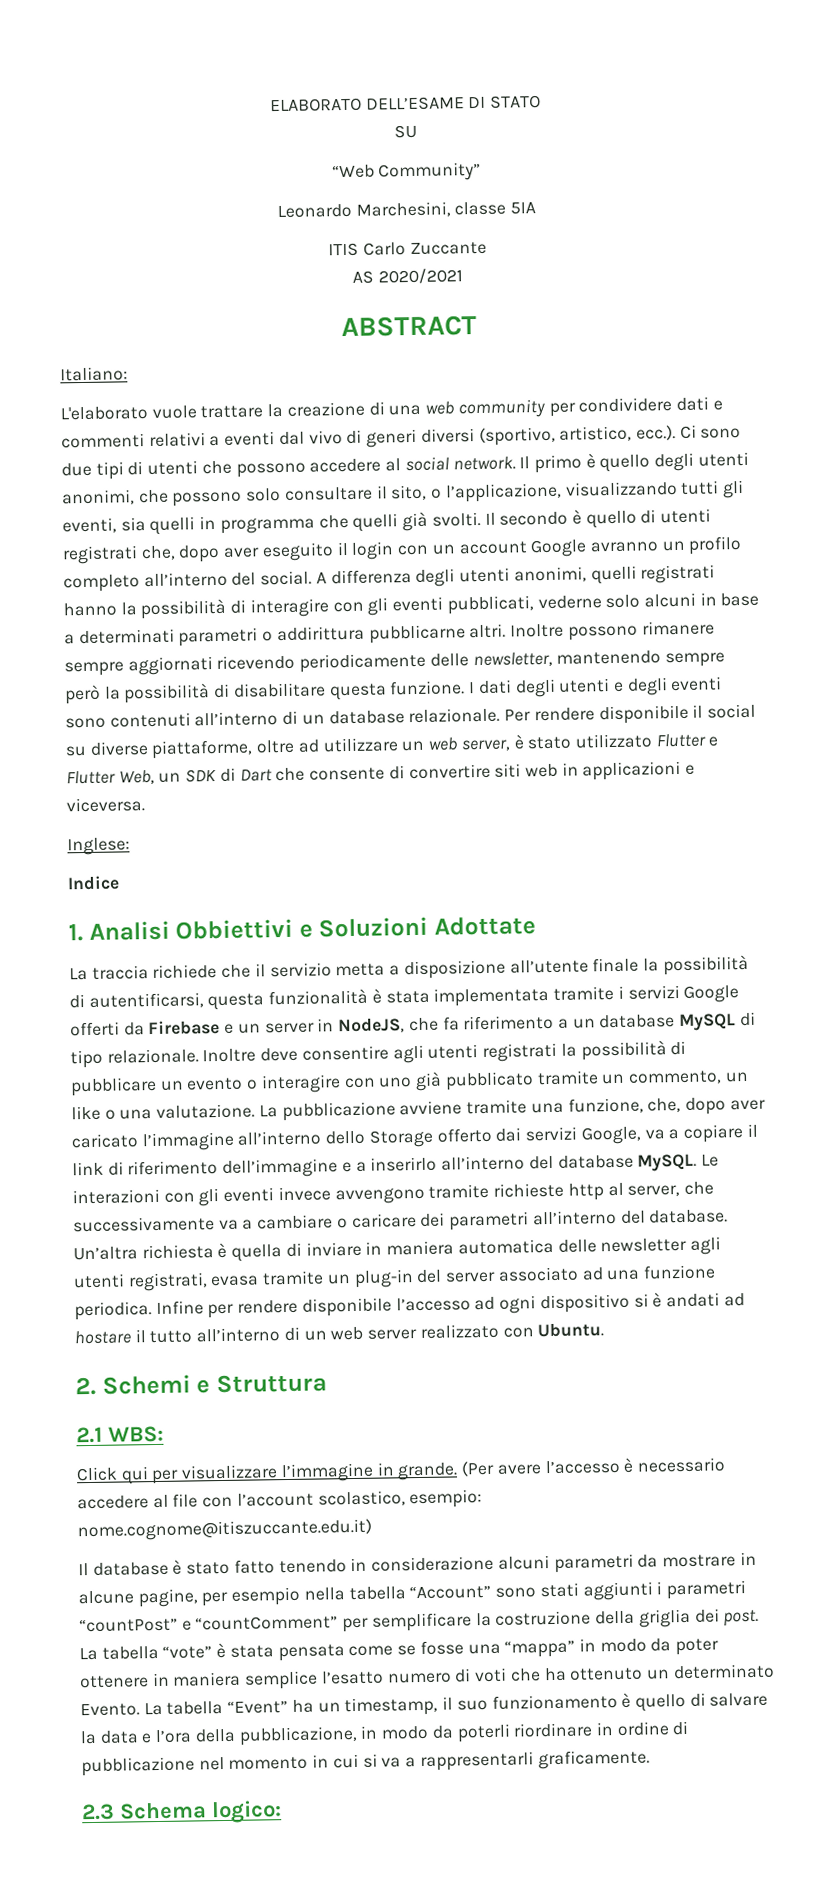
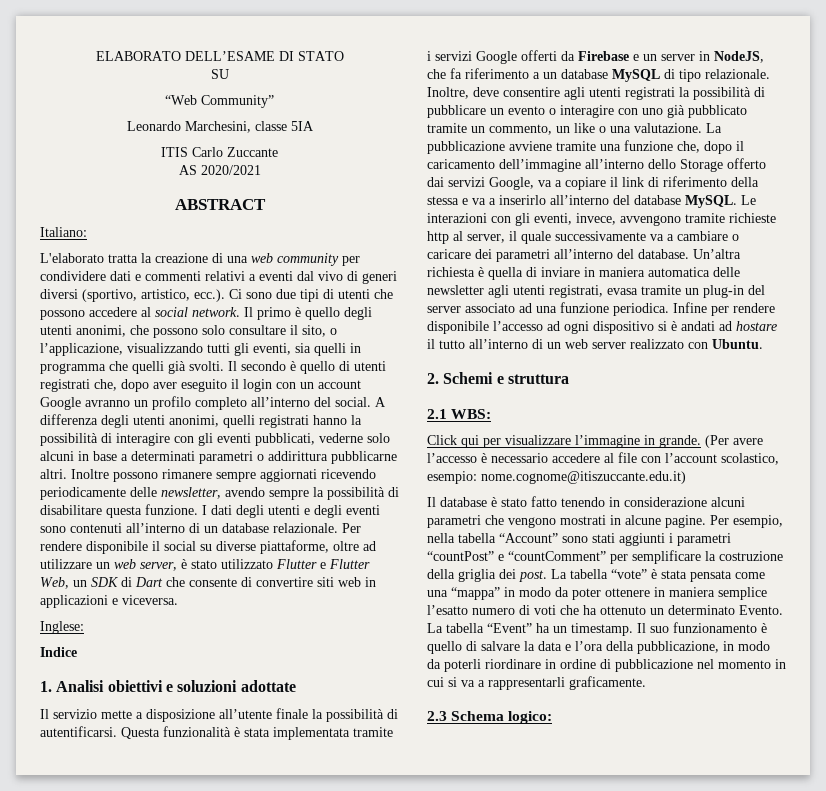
- L'elaborato vuole trattare la creazione di una web community per condividere dati e commenti relativi a eventi dal vivo di generi diversi (sportivo, artistico, ecc.). Ci sono due tipi di utenti che possono accedere al social network.
+ L'elaborato tratta la creazione di una web community per condividere dati e commenti relativi a eventi dal vivo di generi diversi (sportivo, artistico, ecc.). Ci sono due tipi di utenti che possono accedere al social network.
- Inoltre possono rimanere sempre aggiornati ricevendo periodicamente delle newsletter, mantenendo sempre però la possibilità di disabilitare questa funzione.
+ Inoltre possono rimanere sempre aggiornati ricevendo periodicamente delle newsletter, avendo sempre la possibilità di disabilitare questa funzione.
- 1. Analisi Obbiettivi e Soluzioni Adottate
- La traccia richiede che il servizio metta a disposizione all’utente finale la possibilità di autentificarsi, questa funzionalità è stata implementata tramite i servizi Google offerti da Firebase e un server in NodeJS, che fa riferimento a un database MySQL di tipo relazionale.
+ 1. Analisi obiettivi e soluzioni adottate
+ Il servizio mette a disposizione all’utente finale la possibilità di autentificarsi. Questa funzionalità è stata implementata tramite i servizi Google offerti da Firebase e un server in NodeJS, che fa riferimento a un database MySQL di tipo relazionale.
- Inoltre deve consentire agli utenti registrati la possibilità di pubblicare un evento o interagire con uno già pubblicato tramite un commento, un like o una valutazione.
+ Inoltre, deve consentire agli utenti registrati la possibilità di pubblicare un evento o interagire con uno già pubblicato tramite un commento, un like o una valutazione.
- La pubblicazione avviene tramite una funzione, che, dopo aver caricato l’immagine all’interno dello Storage offerto dai servizi Google, va a copiare il link di riferimento dell’immagine e a inserirlo all’interno del database MySQL.
+ La pubblicazione avviene tramite una funzione che, dopo il caricamento dell’immagine all’interno dello Storage offerto dai servizi Google, va a copiare il link di riferimento della stessa e va a inserirlo all’interno del database MySQL.
- Le interazioni con gli eventi invece avvengono tramite richieste http al server, che successivamente va a cambiare o caricare dei parametri all’interno del database.
+ Le interazioni con gli eventi, invece, avvengono tramite richieste http al server, il quale successivamente va a cambiare o caricare dei parametri all’interno del database.
- 2. Schemi e Struttura
+ 2. Schemi e struttura
- Il database è stato fatto tenendo in considerazione alcuni parametri da mostrare in alcune pagine, per esempio nella tabella “Account” sono stati aggiunti i parametri “countPost” e “countComment” per semplificare la costruzione della griglia dei post.
+ Il database è stato fatto tenendo in considerazione alcuni parametri che vengono mostrati in alcune pagine. Per esempio, nella tabella “Account” sono stati aggiunti i parametri “countPost” e “countComment” per semplificare la costruzione della griglia dei post.
- La tabella “vote” è stata pensata come se fosse una “mappa” in modo da poter ottenere in maniera semplice l’esatto numero di voti che ha ottenuto un determinato Evento.
+ La tabella “vote” è stata pensata come una “mappa” in modo da poter ottenere in maniera semplice l’esatto numero di voti che ha ottenuto un determinato Evento.
- La tabella “Event” ha un timestamp, il suo funzionamento è quello di salvare la data e l’ora della pubblicazione, in modo da poterli riordinare in ordine di pubblicazione nel momento in cui si va a rappresentarli graficamente.
+ La tabella “Event” ha un timestamp. Il suo funzionamento è quello di salvare la data e l’ora della pubblicazione, in modo da poterli riordinare in ordine di pubblicazione nel momento in cui si va a rappresentarli graficamente.

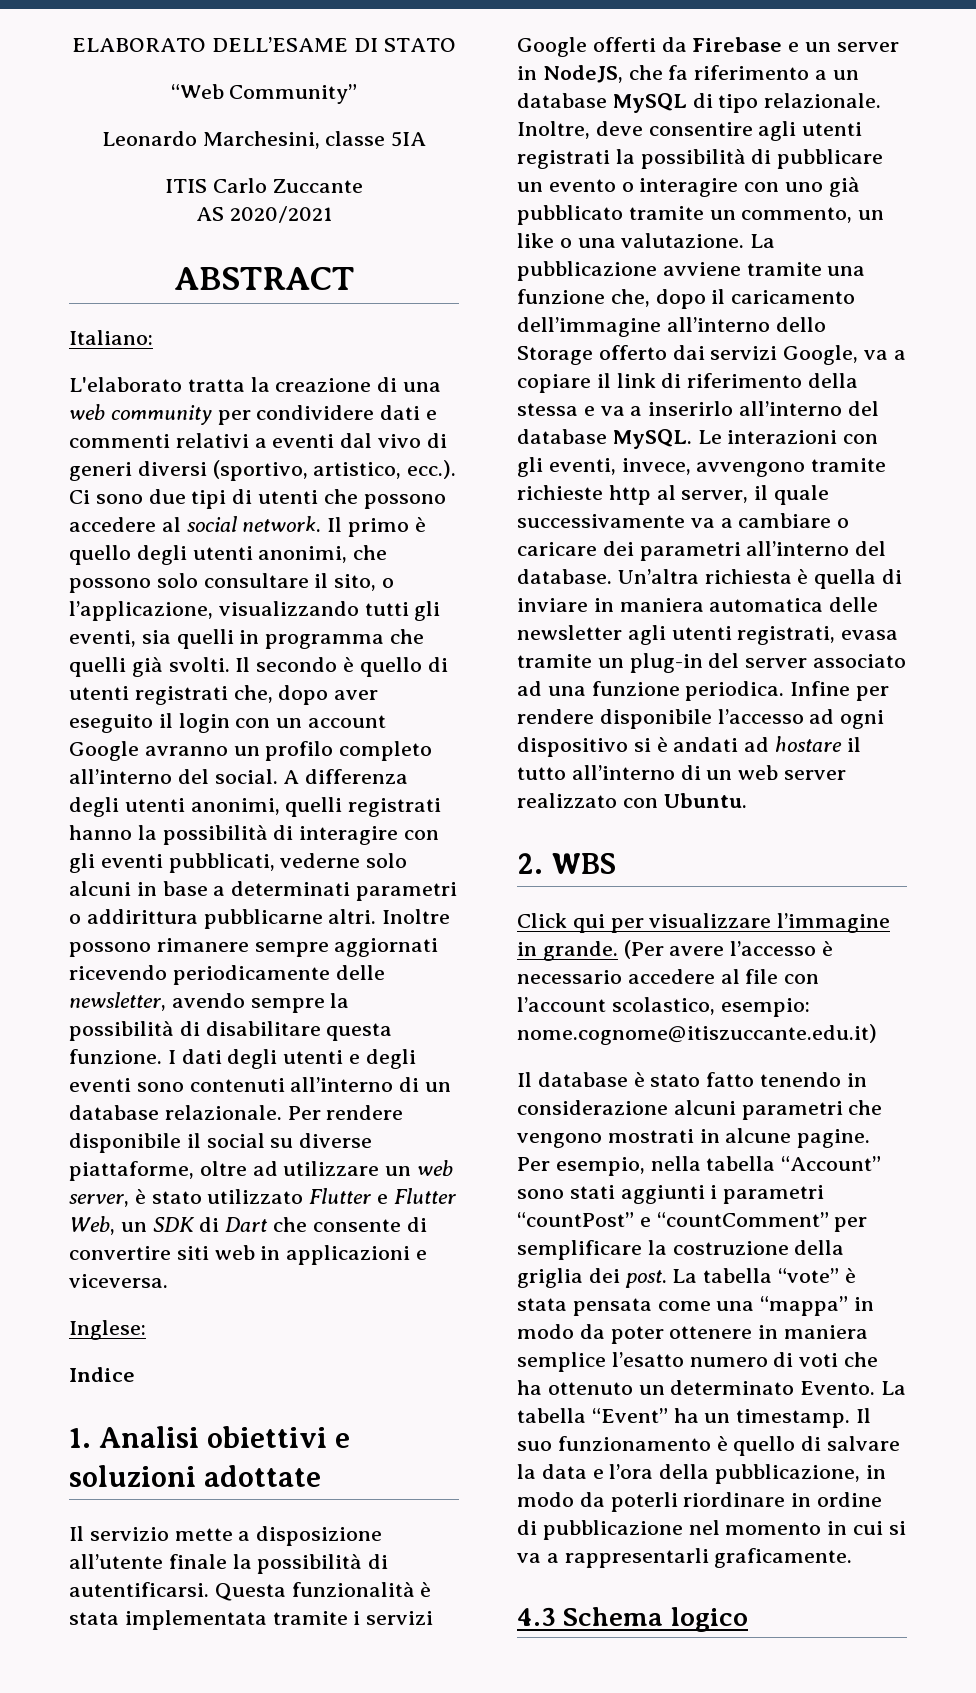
- SU
- 2. Schemi e struttura
- 2.1 WBS:
+ 2. WBS
- 2.3 Schema logico:
+ 4.3 Schema logico

